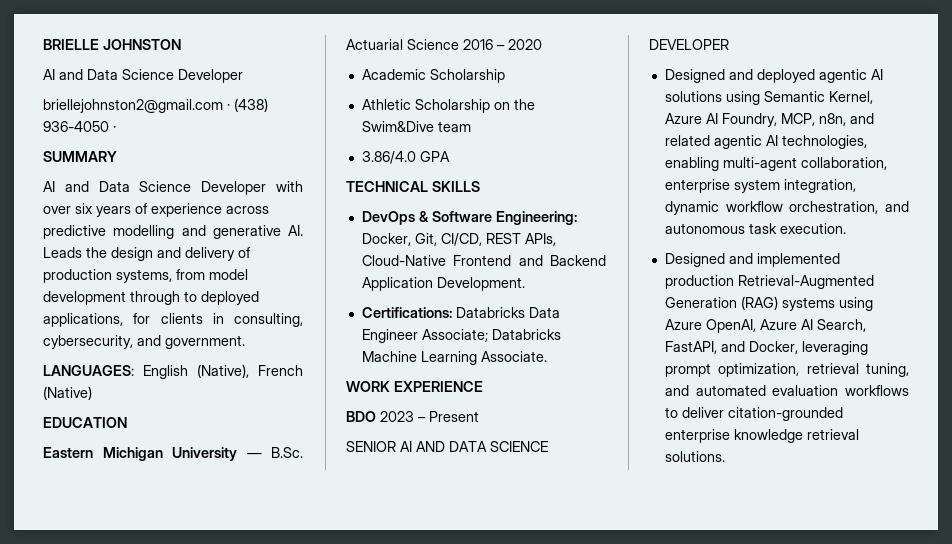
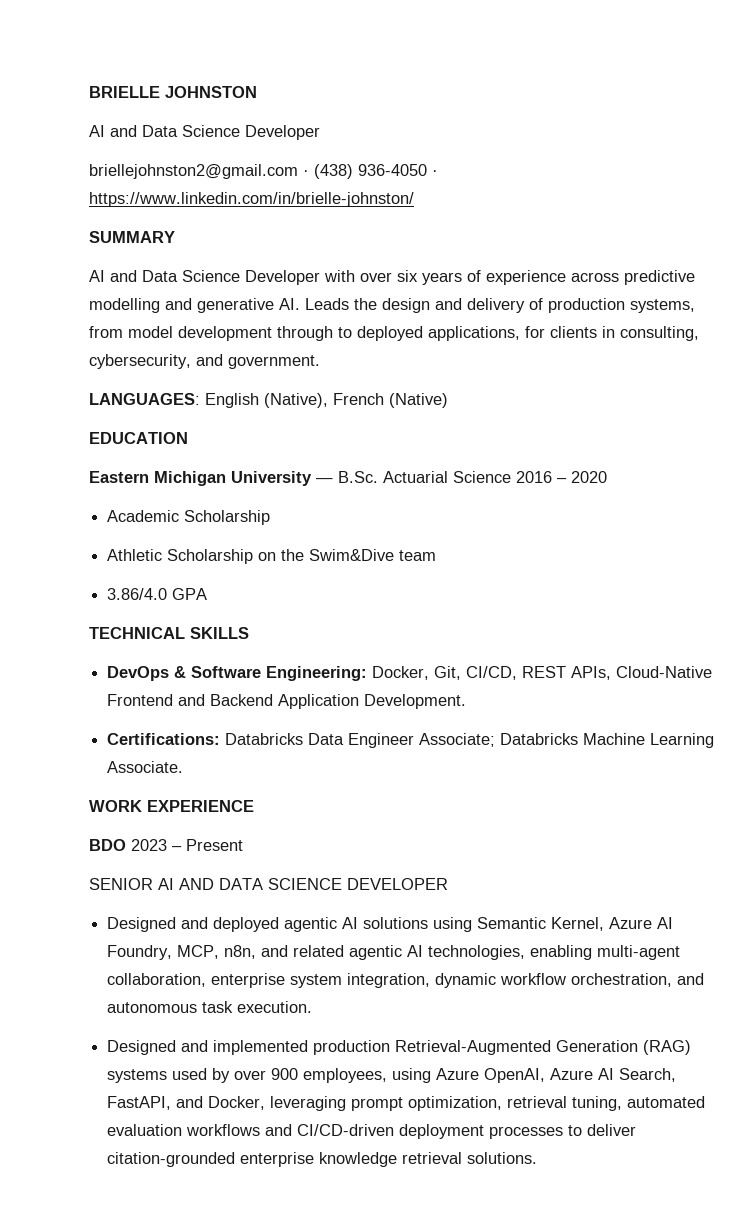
- briellejohnston2@gmail.com · (438) 936-4050 ·
+ briellejohnston2@gmail.com · (438) 936-4050 · https://www.linkedin.com/in/brielle-johnston/
- Designed and implemented production Retrieval-Augmented Generation (RAG) systems using Azure OpenAI, Azure AI Search, FastAPI, and Docker, leveraging prompt optimization, retrieval tuning, and automated evaluation workflows to deliver citation-grounded enterprise knowledge retrieval solutions.
+ Designed and implemented production Retrieval-Augmented Generation (RAG) systems used by over 900 employees, using Azure OpenAI, Azure AI Search, FastAPI, and Docker, leveraging prompt optimization, retrieval tuning, automated evaluation workflows and CI/CD-driven deployment processes to deliver citation-grounded enterprise knowledge retrieval solutions.

